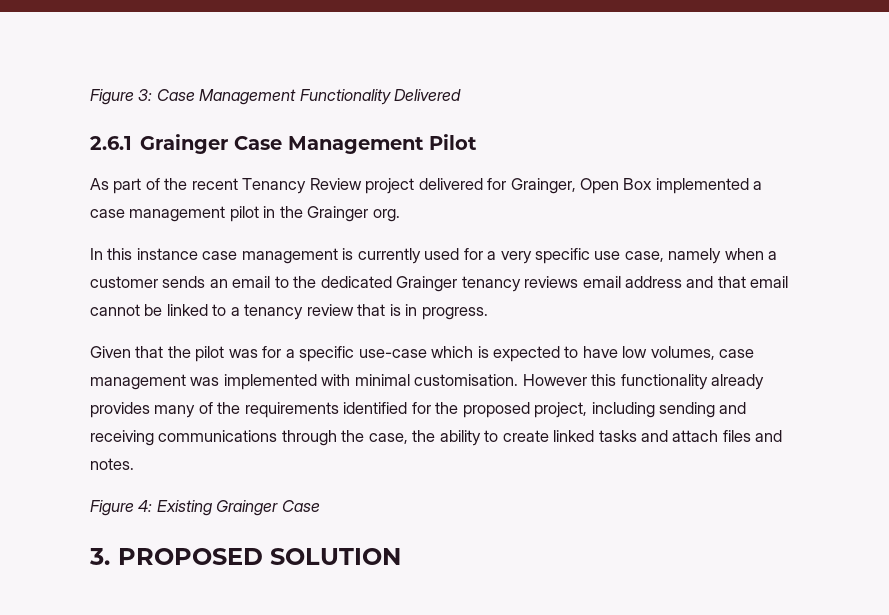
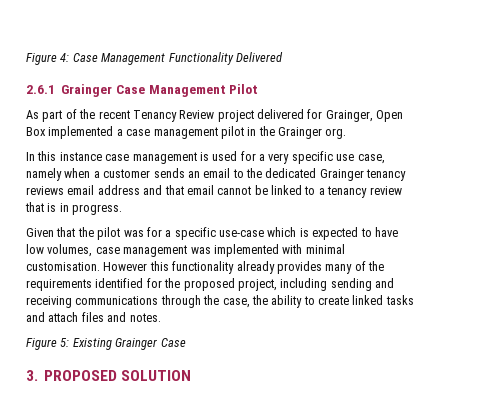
- Figure 3: Case Management Functionality Delivered
+ Figure 4: Case Management Functionality Delivered
- In this instance case management is currently used for a very specific use case, namely when a customer sends an email to the dedicated Grainger tenancy reviews email address and that email cannot be linked to a tenancy review that is in progress.
+ In this instance case management is used for a very specific use case, namely when a customer sends an email to the dedicated Grainger tenancy reviews email address and that email cannot be linked to a tenancy review that is in progress.
- Figure 4: Existing Grainger Case
+ Figure 5: Existing Grainger Case

